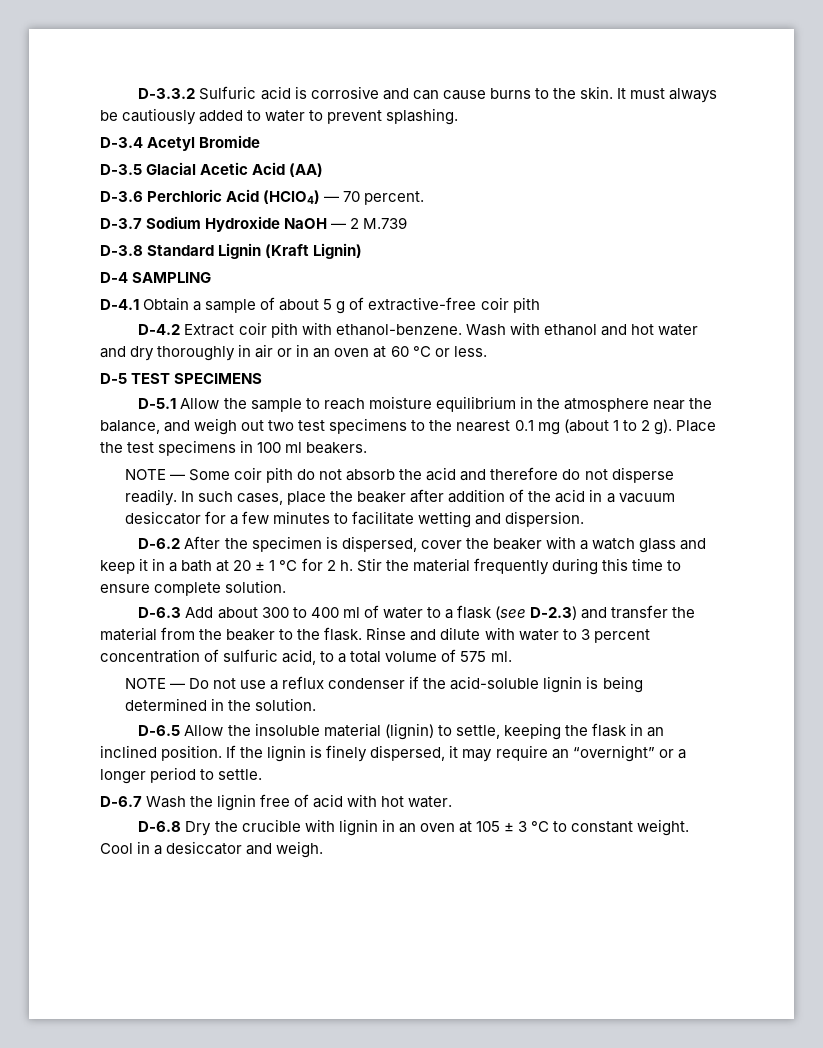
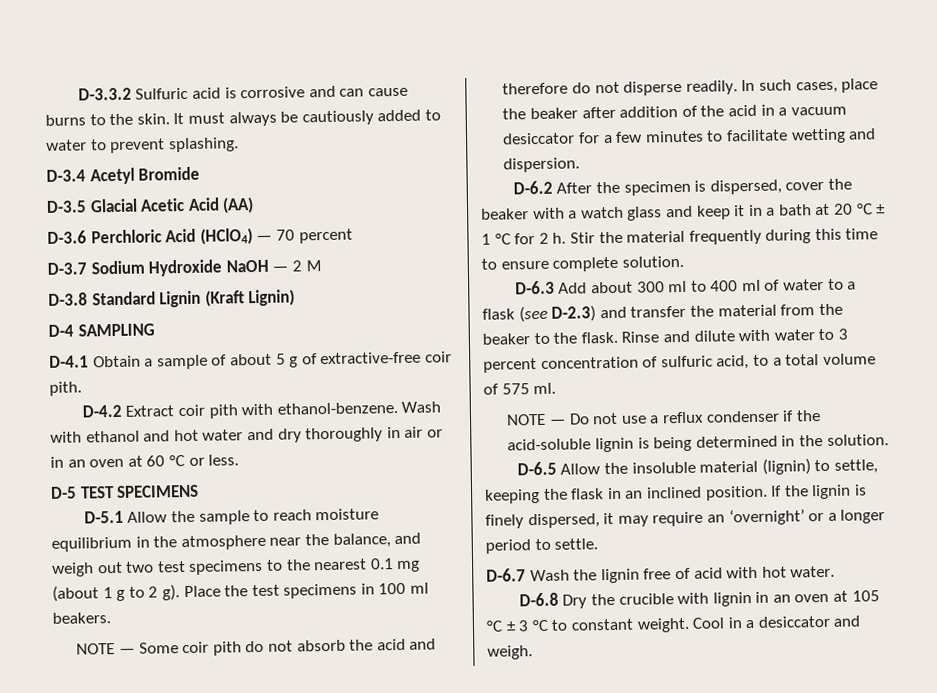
- D-3.6 Perchloric Acid (HClO4) — 70 percent.
+ D-3.6 Perchloric Acid (HClO4) — 70 percent
- D-3.7 Sodium Hydroxide NaOH — 2 M.739
+ D-3.7 Sodium Hydroxide NaOH — 2 M
- D-4.1 Obtain a sample of about 5 g of extractive-free coir pith
+ D-4.1 Obtain a sample of about 5 g of extractive-free coir pith.
- D-5.1 Allow the sample to reach moisture equilibrium in the atmosphere near the balance, and weigh out two test specimens to the nearest 0.1 mg (about 1 to 2 g).
+ D-5.1 Allow the sample to reach moisture equilibrium in the atmosphere near the balance, and weigh out two test specimens to the nearest 0.1 mg (about 1 g to 2 g).
- D-6.2 After the specimen is dispersed, cover the beaker with a watch glass and keep it in a bath at 20 ± 1 °C for 2 h.
+ D-6.2 After the specimen is dispersed, cover the beaker with a watch glass and keep it in a bath at 20 °C ± 1 °C for 2 h.
- D-6.3 Add about 300 to 400 ml of water to a flask (see D-2.3) and transfer the material from the beaker to the flask.
+ D-6.3 Add about 300 ml to 400 ml of water to a flask (see D-2.3) and transfer the material from the beaker to the flask.
- If the lignin is finely dispersed, it may require an “overnight” or a longer period to settle.
+ If the lignin is finely dispersed, it may require an ‘overnight’ or a longer period to settle.
- D-6.8 Dry the crucible with lignin in an oven at 105 ± 3 °C to constant weight.
+ D-6.8 Dry the crucible with lignin in an oven at 105 °C ± 3 °C to constant weight.

